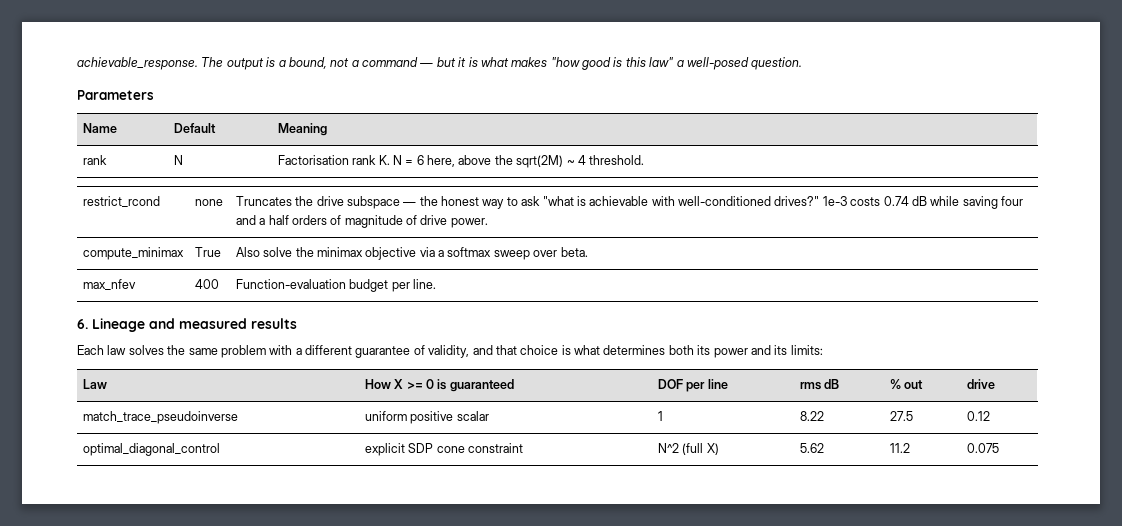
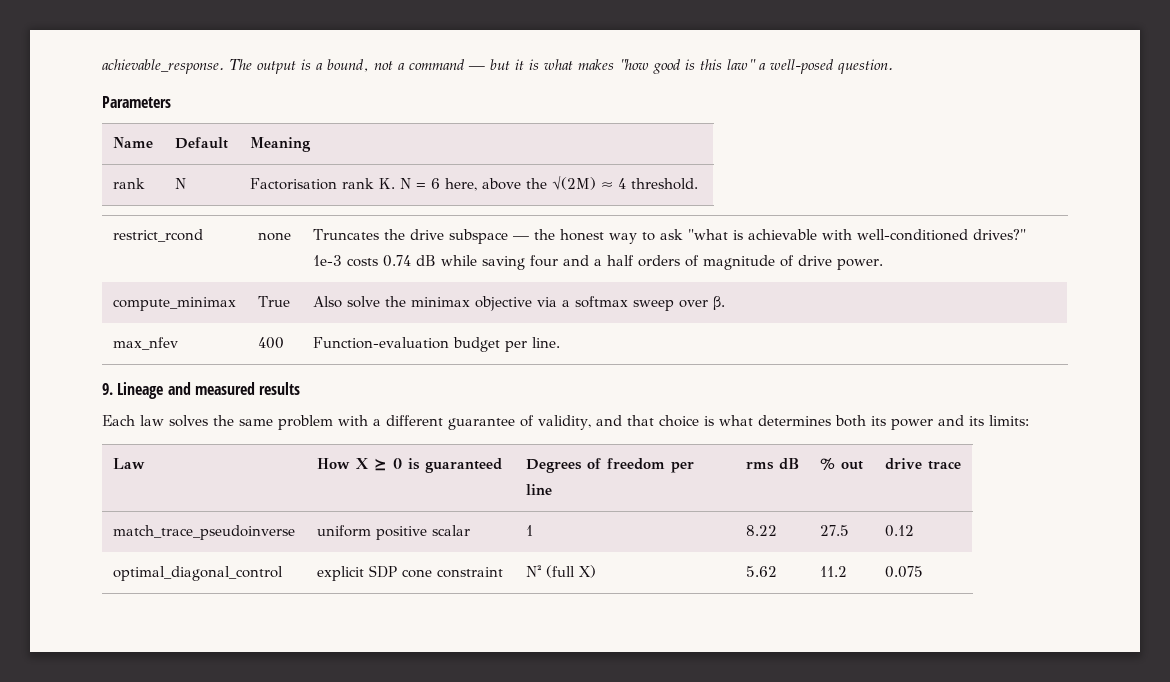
- rank | N | Factorisation rank K. N = 6 here, above the sqrt(2M) ~ 4 threshold.
+ rank | N | Factorisation rank K. N = 6 here, above the √(2M) ≈ 4 threshold.
- compute_minimax | True | Also solve the minimax objective via a softmax sweep over beta.
+ compute_minimax | True | Also solve the minimax objective via a softmax sweep over β.
- 6. Lineage and measured results
+ 9. Lineage and measured results
- Law | How X >= 0 is guaranteed | DOF per line | rms dB | % out | drive
+ Law | How X ⪰ 0 is guaranteed | Degrees of freedom per line | rms dB | % out | drive trace
- optimal_diagonal_control | explicit SDP cone constraint | N^2 (full X) | 5.62 | 11.2 | 0.075
+ optimal_diagonal_control | explicit SDP cone constraint | N² (full X) | 5.62 | 11.2 | 0.075

